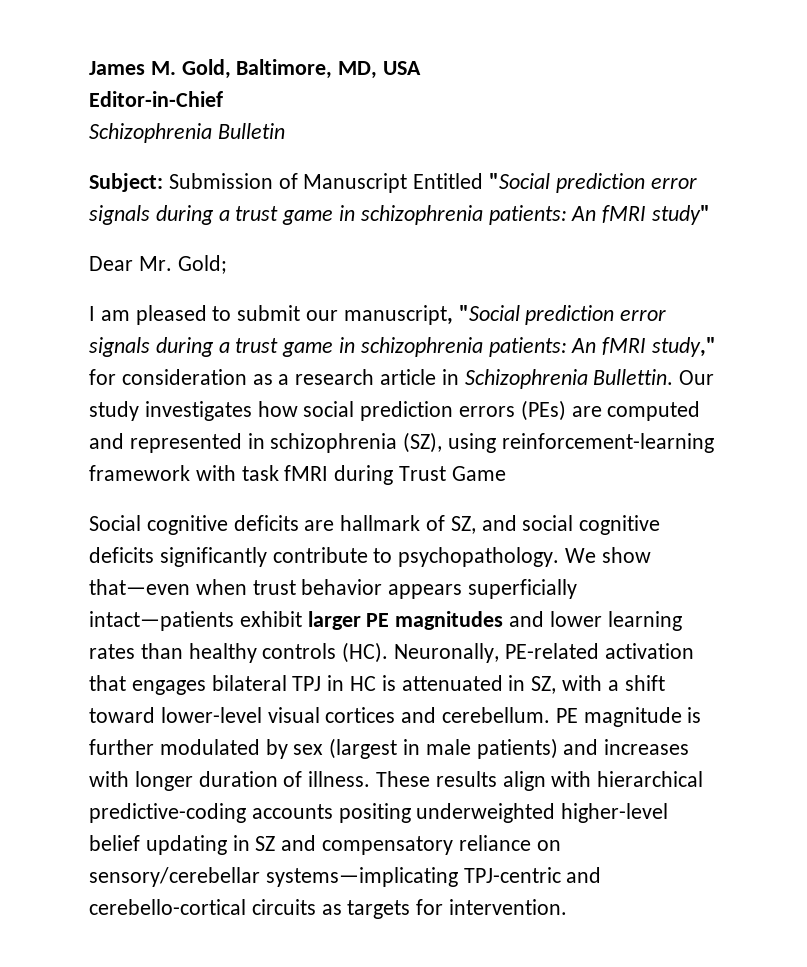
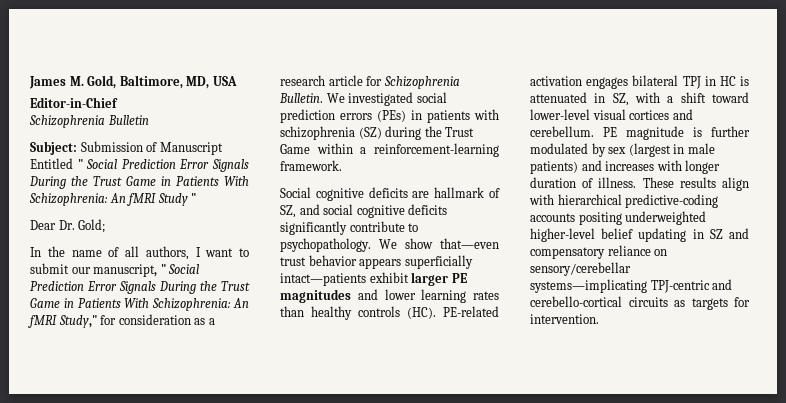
- Subject: Submission of Manuscript Entitled "Social prediction error signals during a trust game in schizophrenia patients: An fMRI study"
+ Subject: Submission of Manuscript Entitled " Social Prediction Error Signals During the Trust Game in Patients With Schizophrenia: An fMRI Study "
- Dear Mr. Gold;
+ Dear Dr. Gold;
- I am pleased to submit our manuscript, "Social prediction error signals during a trust game in schizophrenia patients: An fMRI study," for consideration as a research article in Schizophrenia Bullettin. Our study investigates how social prediction errors (PEs) are computed and represented in schizophrenia (SZ), using reinforcement-learning framework with task fMRI during Trust Game
+ In the name of all authors, I want to submit our manuscript, " Social Prediction Error Signals During the Trust Game in Patients With Schizophrenia: An fMRI Study," for consideration as a research article for Schizophrenia Bulletin. We investigated social prediction errors (PEs) in patients with schizophrenia (SZ) during the Trust Game within a reinforcement-learning framework.
- We show that—even when trust behavior appears superficially intact—patients exhibit larger PE magnitudes and lower learning rates than healthy controls (HC). Neuronally, PE-related activation that engages bilateral TPJ in HC is attenuated in SZ, with a shift toward lower-level visual cortices and cerebellum.
+ We show that—even trust behavior appears superficially intact—patients exhibit larger PE magnitudes and lower learning rates than healthy controls (HC). PE-related activation engages bilateral TPJ in HC is attenuated in SZ, with a shift toward lower-level visual cortices and cerebellum.

